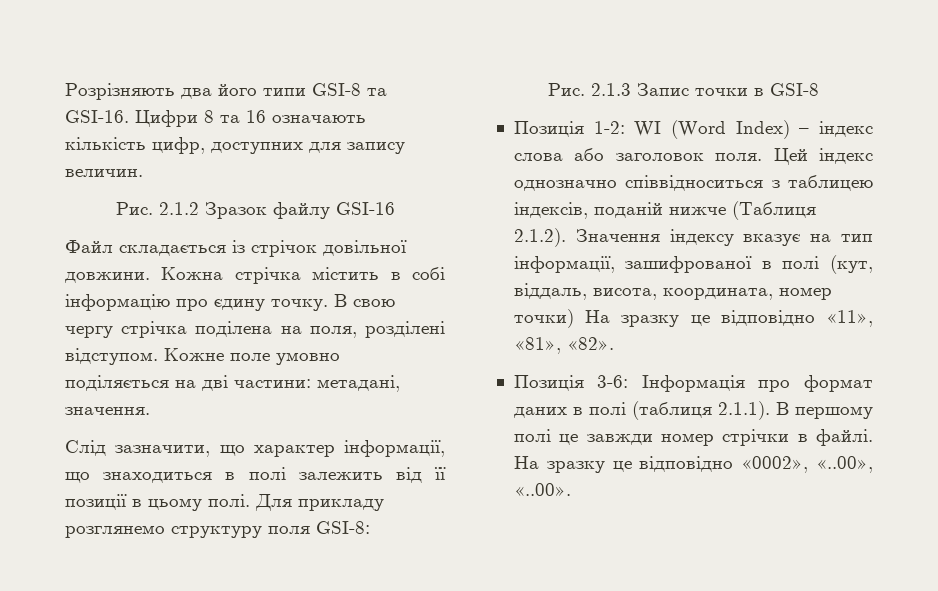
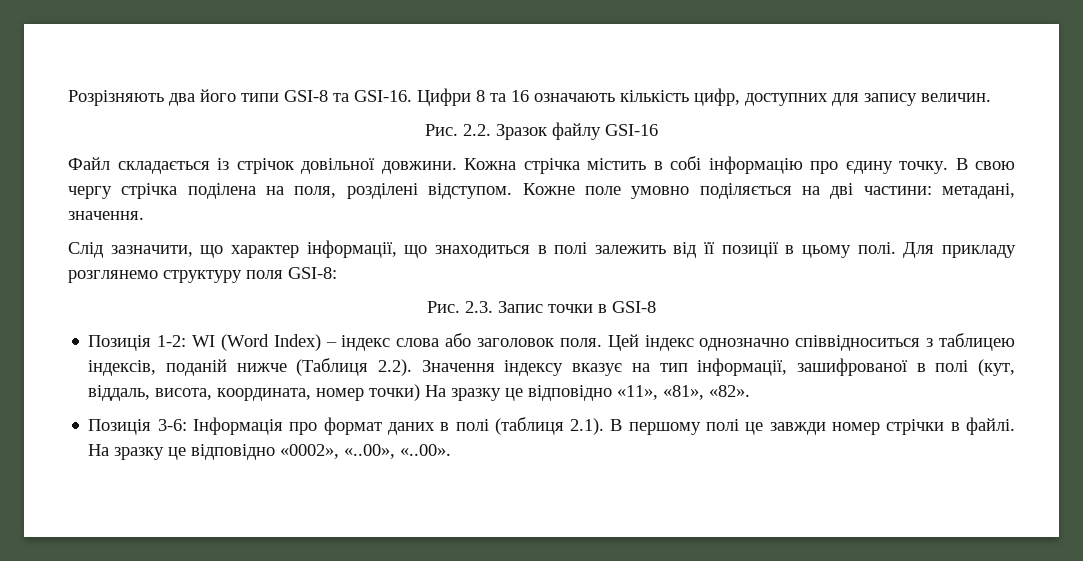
- Рис. 2.1.2 Зразок файлу GSI-16
+ Рис. 2.2. Зразок файлу GSI-16
- Рис. 2.1.3 Запис точки в GSI-8
+ Рис. 2.3. Запис точки в GSI-8
- Цей індекс однозначно співвідноситься з таблицею індексів, поданій нижче (Таблиця 2.1.2). Значення індексу вказує на тип інформації, зашифрованої в полі (кут, віддаль, висота, координата, номер точки) На зразку це відповідно «11», «81», «82».
+ Цей індекс однозначно співвідноситься з таблицею індексів, поданій нижче (Таблиця 2.2). Значення індексу вказує на тип інформації, зашифрованої в полі (кут, віддаль, висота, координата, номер точки) На зразку це відповідно «11», «81», «82».
- Позиція 3-6: Інформація про формат даних в полі (таблиця 2.1.1). В першому полі це завжди номер стрічки в файлі.
+ Позиція 3-6: Інформація про формат даних в полі (таблиця 2.1). В першому полі це завжди номер стрічки в файлі.

